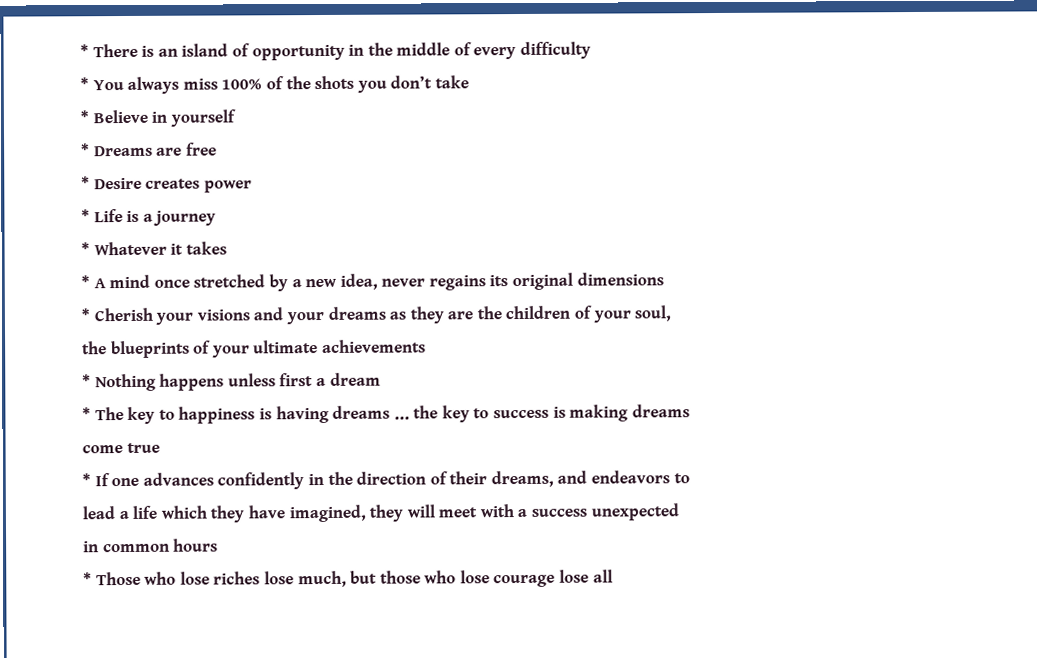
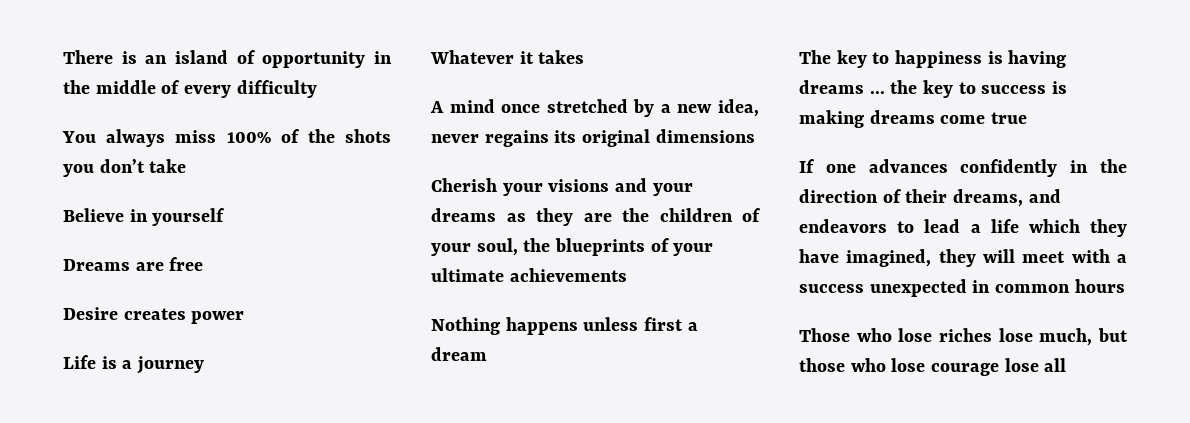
- * There is an island of opportunity in the middle of every difficulty
+ There is an island of opportunity in the middle of every difficulty
- * You always miss 100% of the shots you don’t take
+ You always miss 100% of the shots you don’t take
- * Believe in yourself
+ Believe in yourself
- * Dreams are free
+ Dreams are free
- * Desire creates power
+ Desire creates power
- * Life is a journey
+ Life is a journey
- * Whatever it takes
+ Whatever it takes
- * A mind once stretched by a new idea, never regains its original dimensions
+ A mind once stretched by a new idea, never regains its original dimensions
- * Cherish your visions and your dreams as they are the children of your soul,
- the blueprints of your ultimate achievements
+ Cherish your visions and your dreams as they are the children of your soul, the blueprints of your ultimate achievements
- * Nothing happens unless first a dream
+ Nothing happens unless first a dream
- * The key to happiness is having dreams ... the key to success is making dreams
- come true
+ The key to happiness is having dreams ... the key to success is making dreams come true
- * If one advances confidently in the direction of their dreams, and endeavors to
- lead a life which they have imagined, they will meet with a success unexpected
- in common hours
+ If one advances confidently in the direction of their dreams, and endeavors to lead a life which they have imagined, they will meet with a success unexpected in common hours
- * Those who lose riches lose much, but those who lose courage lose all
+ Those who lose riches lose much, but those who lose courage lose all

